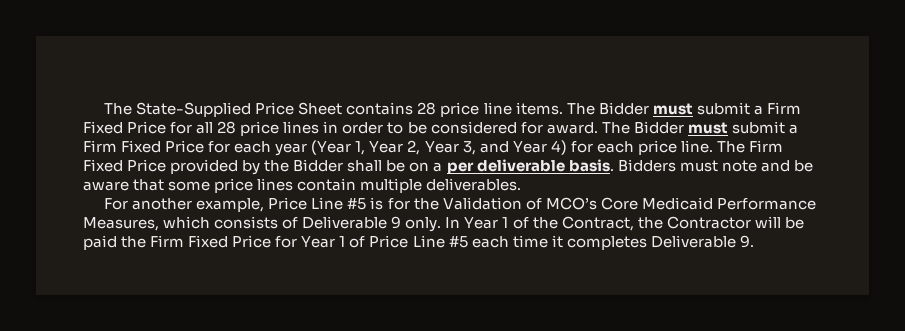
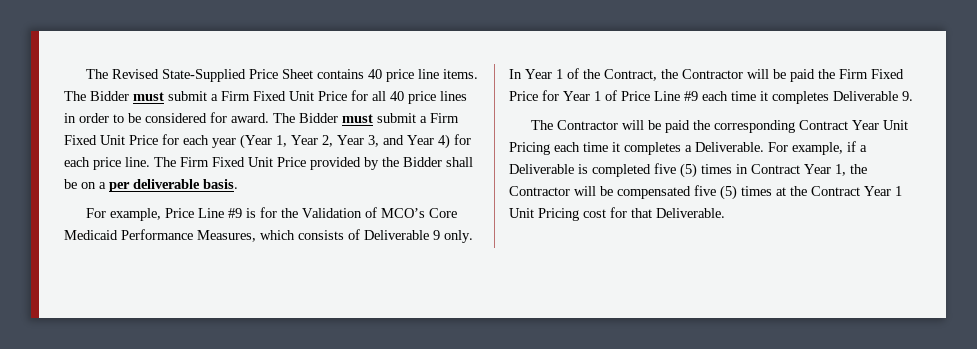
- The State-Supplied Price Sheet contains 28 price line items.
+ The Revised State-Supplied Price Sheet contains 40 price line items.
- The Bidder must submit a Firm Fixed Price for all 28 price lines in order to be considered for award.
+ The Bidder must submit a Firm Fixed Unit Price for all 40 price lines in order to be considered for award.
- The Bidder must submit a Firm Fixed Price for each year (Year 1, Year 2, Year 3, and Year 4) for each price line.
+ The Bidder must submit a Firm Fixed Unit Price for each year (Year 1, Year 2, Year 3, and Year 4) for each price line.
- The Firm Fixed Price provided by the Bidder shall be on a per deliverable basis. Bidders must note and be aware that some price lines contain multiple deliverables.
- For another example, Price Line #5 is for the Validation of MCO’s Core Medicaid Performance Measures, which consists of Deliverable 9 only.
+ The Firm Fixed Unit Price provided by the Bidder shall be on a per deliverable basis.
+ For example, Price Line #9 is for the Validation of MCO’s Core Medicaid Performance Measures, which consists of Deliverable 9 only.
- In Year 1 of the Contract, the Contractor will be paid the Firm Fixed Price for Year 1 of Price Line #5 each time it completes Deliverable 9.
+ In Year 1 of the Contract, the Contractor will be paid the Firm Fixed Price for Year 1 of Price Line #9 each time it completes Deliverable 9.
+ The Contractor will be paid the corresponding Contract Year Unit Pricing each time it completes a Deliverable. For example, if a Deliverable is completed five (5) times in Contract Year 1, the Contractor will be compensated five (5) times at the Contract Year 1 Unit Pricing cost for that Deliverable.

